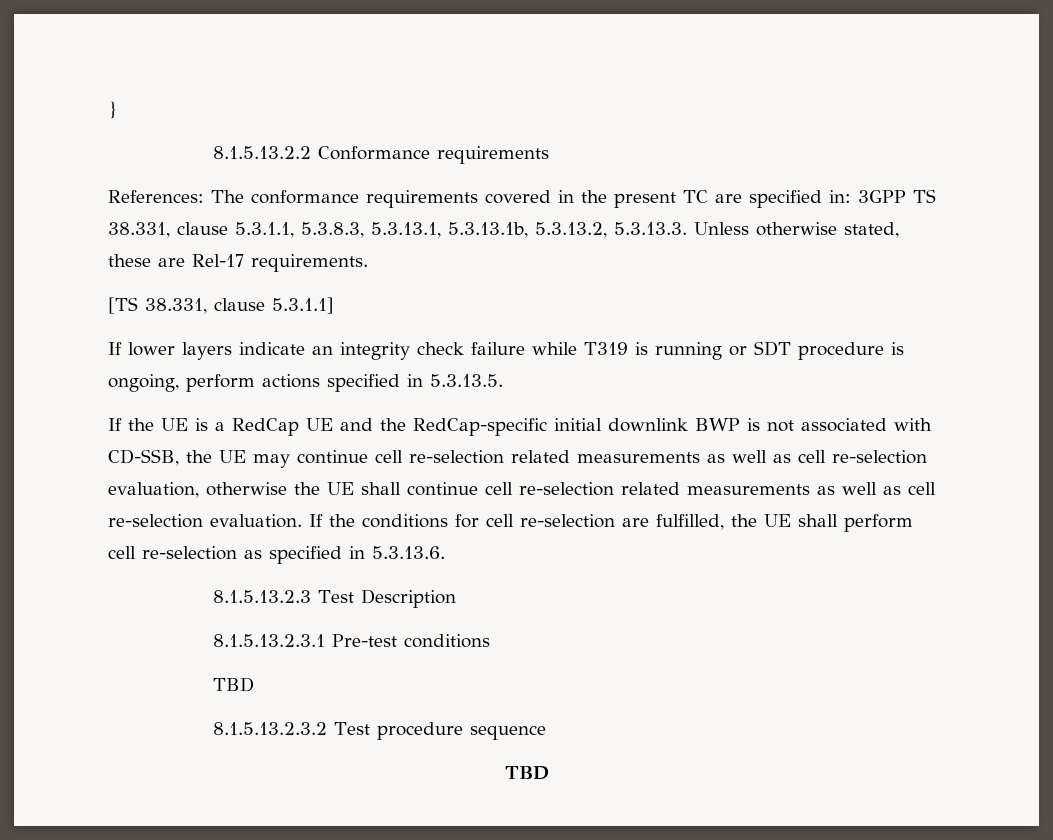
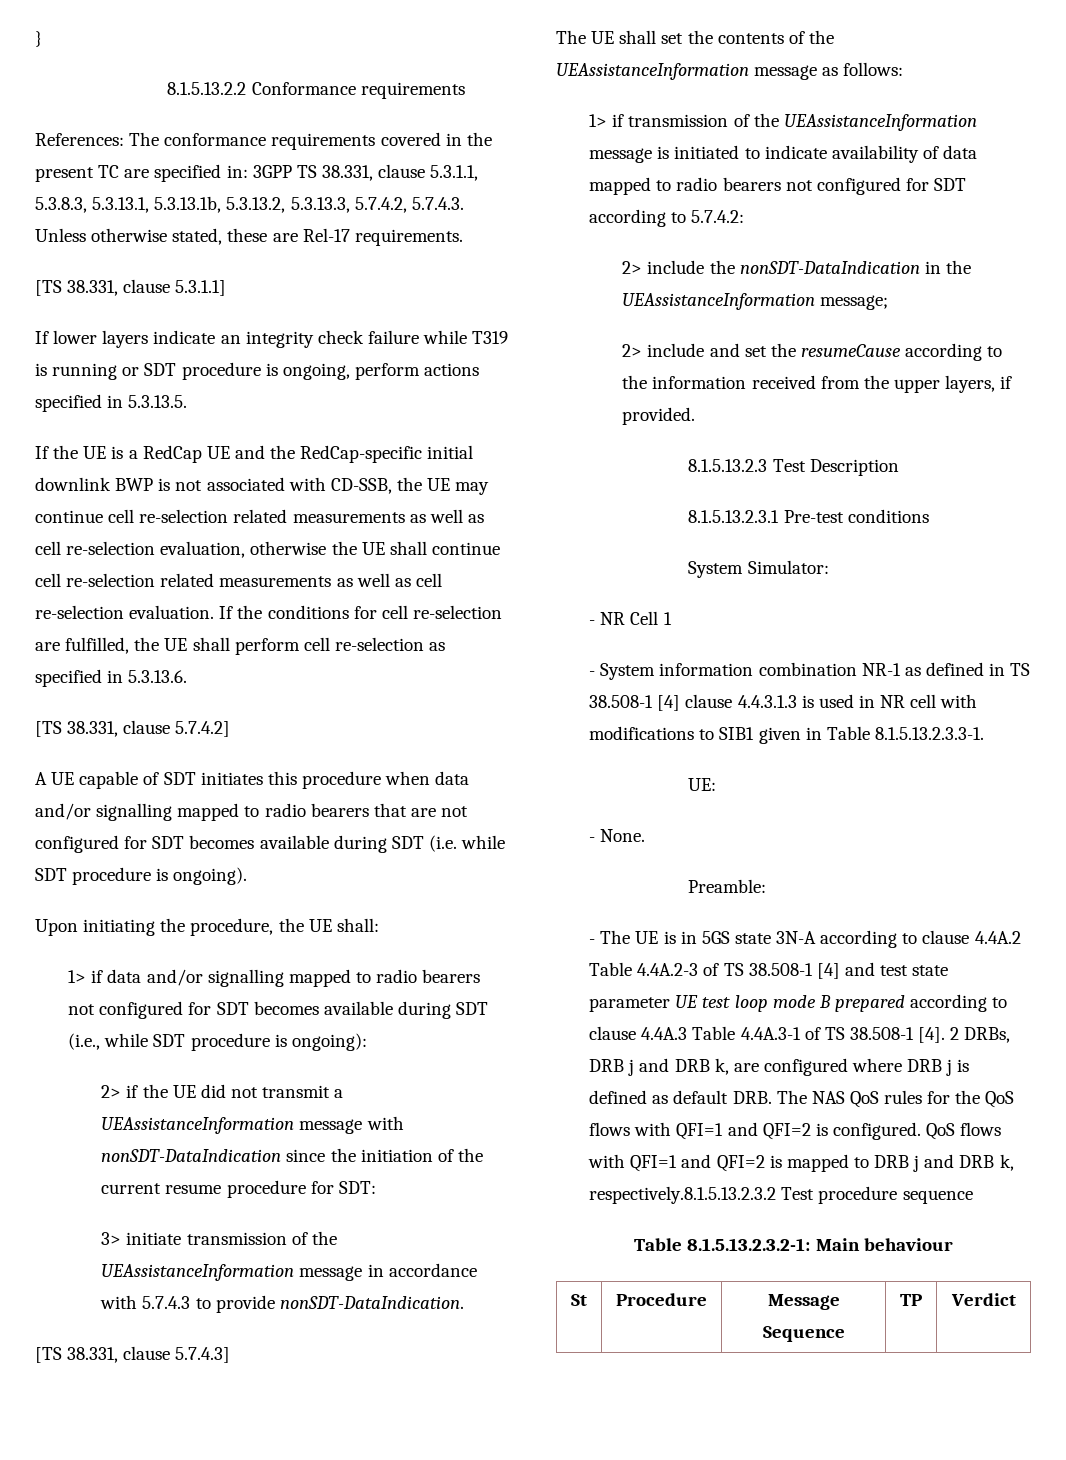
- References: The conformance requirements covered in the present TC are specified in: 3GPP TS 38.331, clause 5.3.1.1, 5.3.8.3, 5.3.13.1, 5.3.13.1b, 5.3.13.2, 5.3.13.3. Unless otherwise stated, these are Rel-17 requirements.
+ References: The conformance requirements covered in the present TC are specified in: 3GPP TS 38.331, clause 5.3.1.1, 5.3.8.3, 5.3.13.1, 5.3.13.1b, 5.3.13.2, 5.3.13.3, 5.7.4.2, 5.7.4.3. Unless otherwise stated, these are Rel-17 requirements.
+ [TS 38.331, clause 5.7.4.2]
+ A UE capable of SDT initiates this procedure when data and/or signalling mapped to radio bearers that are not configured for SDT becomes available during SDT (i.e. while SDT procedure is ongoing).
+ Upon initiating the procedure, the UE shall:
+ 1> if data and/or signalling mapped to radio bearers not configured for SDT becomes available during SDT (i.e., while SDT procedure is ongoing):
+ 2> if the UE did not transmit a UEAssistanceInformation message with nonSDT-DataIndication since the initiation of the current resume procedure for SDT:
+ 3> initiate transmission of the UEAssistanceInformation message in accordance with 5.7.4.3 to provide nonSDT-DataIndication.
+ [TS 38.331, clause 5.7.4.3]
+ The UE shall set the contents of the UEAssistanceInformation message as follows:
+ 1> if transmission of the UEAssistanceInformation message is initiated to indicate availability of data mapped to radio bearers not configured for SDT according to 5.7.4.2:
+ 2> include the nonSDT-DataIndication in the UEAssistanceInformation message;
+ 2> include and set the resumeCause according to the information received from the upper layers, if provided.
  8.1.5.13.2.3.1 Pre-test conditions
- TBD
- 8.1.5.13.2.3.2 Test procedure sequence
- TBD
+ System Simulator:
+ - NR Cell 1
+ - System information combination NR-1 as defined in TS 38.508-1 [4] clause 4.4.3.1.3 is used in NR cell with modifications to SIB1 given in Table 8.1.5.13.2.3.3-1.
+ UE:
+ - None.
+ Preamble:
+ - The UE is in 5GS state 3N-A according to clause 4.4A.2 Table 4.4A.2-3 of TS 38.508-1 [4] and test state parameter UE test loop mode B prepared according to clause 4.4A.3 Table 4.4A.3-1 of TS 38.508-1 [4]. 2 DRBs, DRB j and DRB k, are configured where DRB j is defined as default DRB. The NAS QoS rules for the QoS flows with QFI=1 and QFI=2 is configured. QoS flows with QFI=1 and QFI=2 is mapped to DRB j and DRB k, respectively.8.1.5.13.2.3.2 Test procedure sequence
+ Table 8.1.5.13.2.3.2-1: Main behaviour
+ St | Procedure | Message Sequence | TP | Verdict

